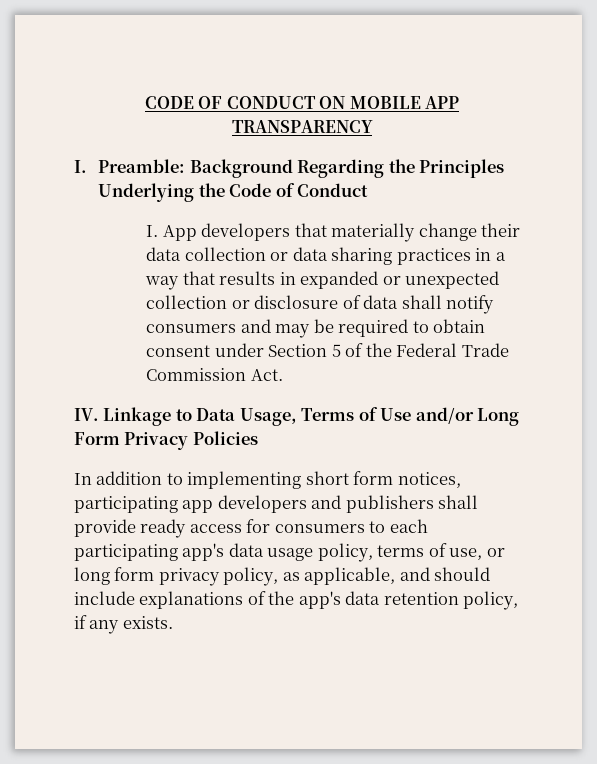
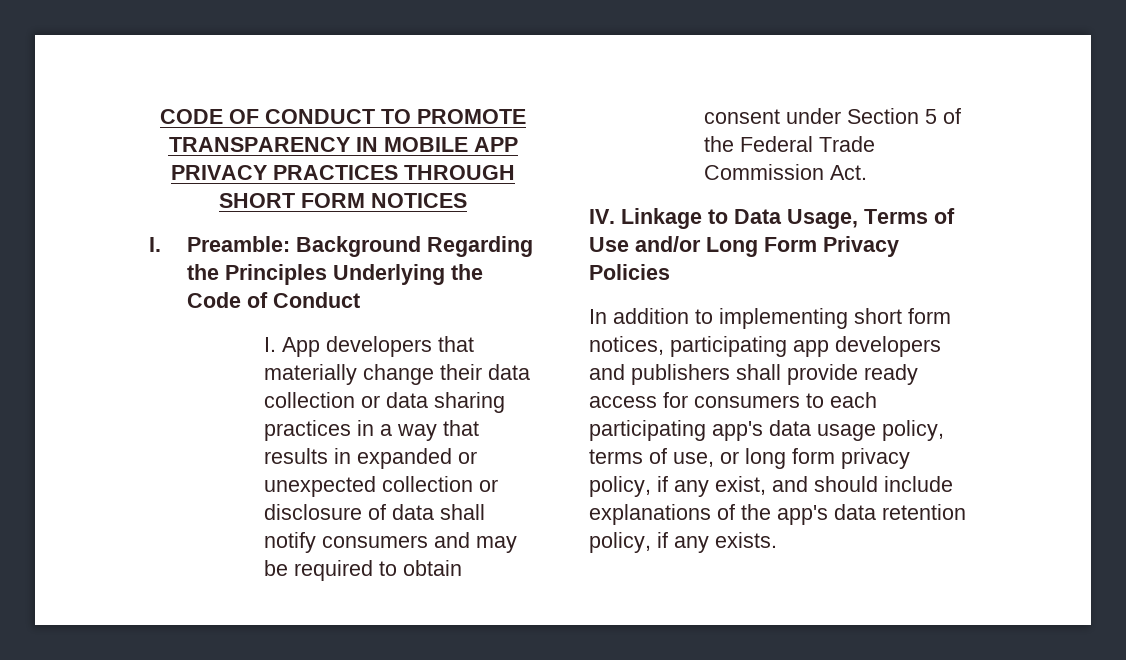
- CODE OF CONDUCT ON MOBILE APP TRANSPARENCY
+ CODE OF CONDUCT TO PROMOTE TRANSPARENCY IN MOBILE APP PRIVACY PRACTICES THROUGH SHORT FORM NOTICES
- In addition to implementing short form notices, participating app developers and publishers shall provide ready access for consumers to each participating app's data usage policy, terms of use, or long form privacy policy, as applicable, and should include explanations of the app's data retention policy, if any exists.
+ In addition to implementing short form notices, participating app developers and publishers shall provide ready access for consumers to each participating app's data usage policy, terms of use, or long form privacy policy, if any exist, and should include explanations of the app's data retention policy, if any exists.

